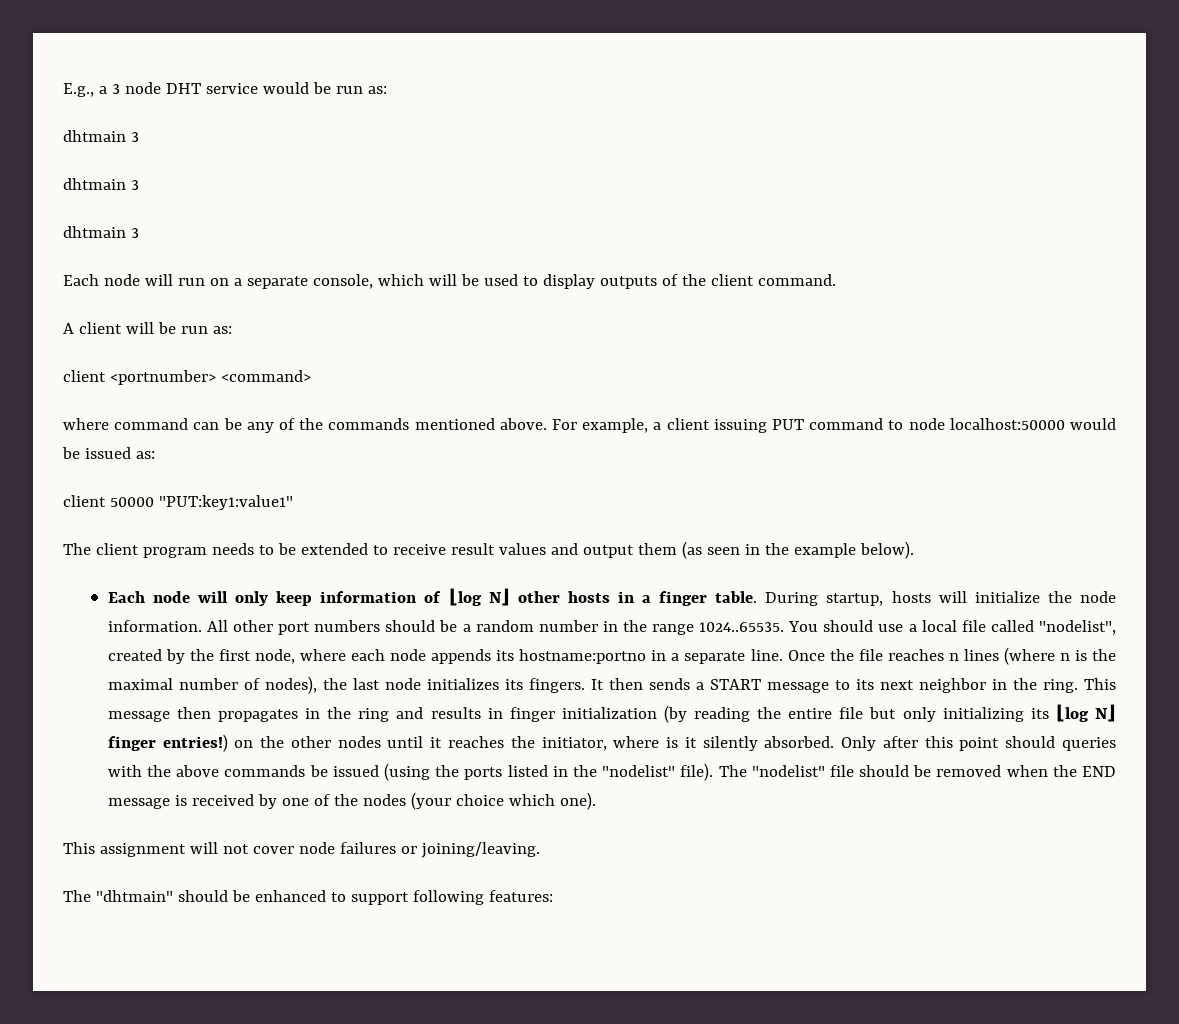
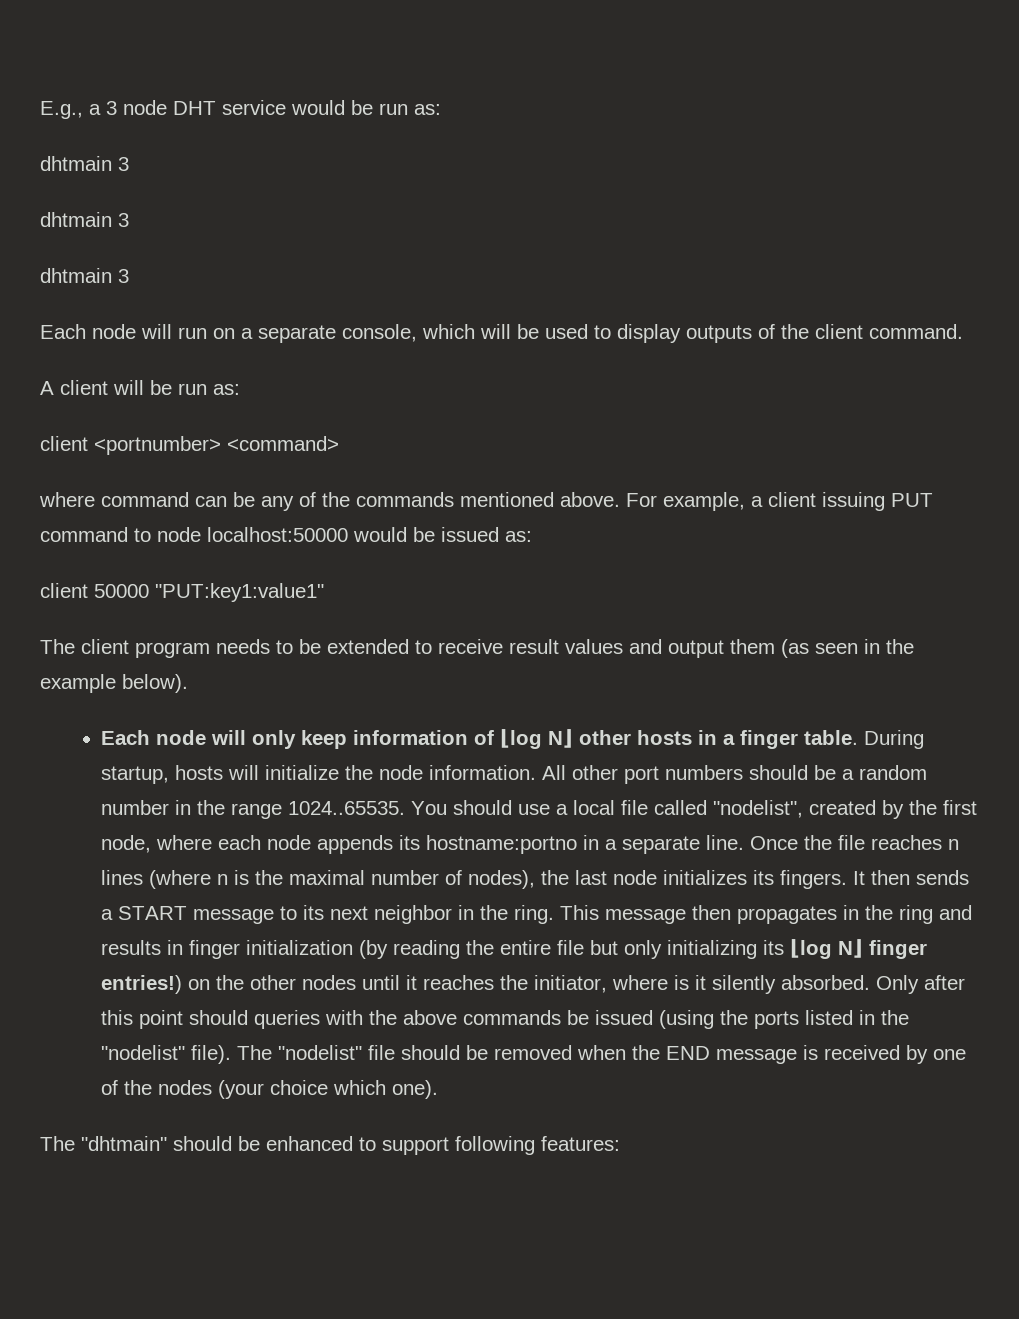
- This assignment will not cover node failures or joining/leaving.

